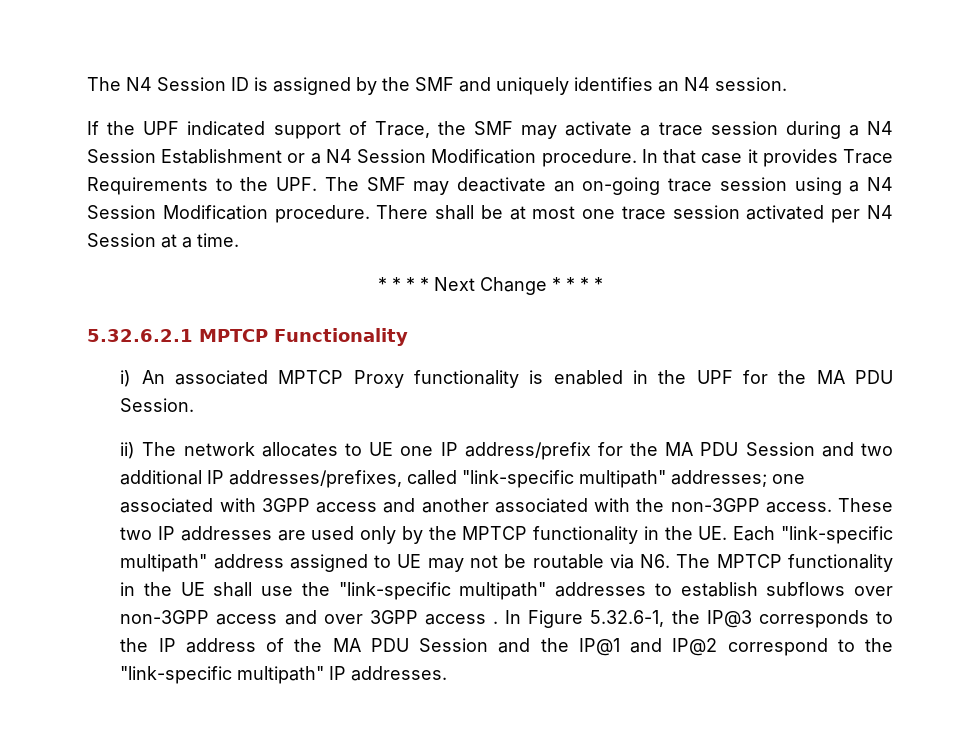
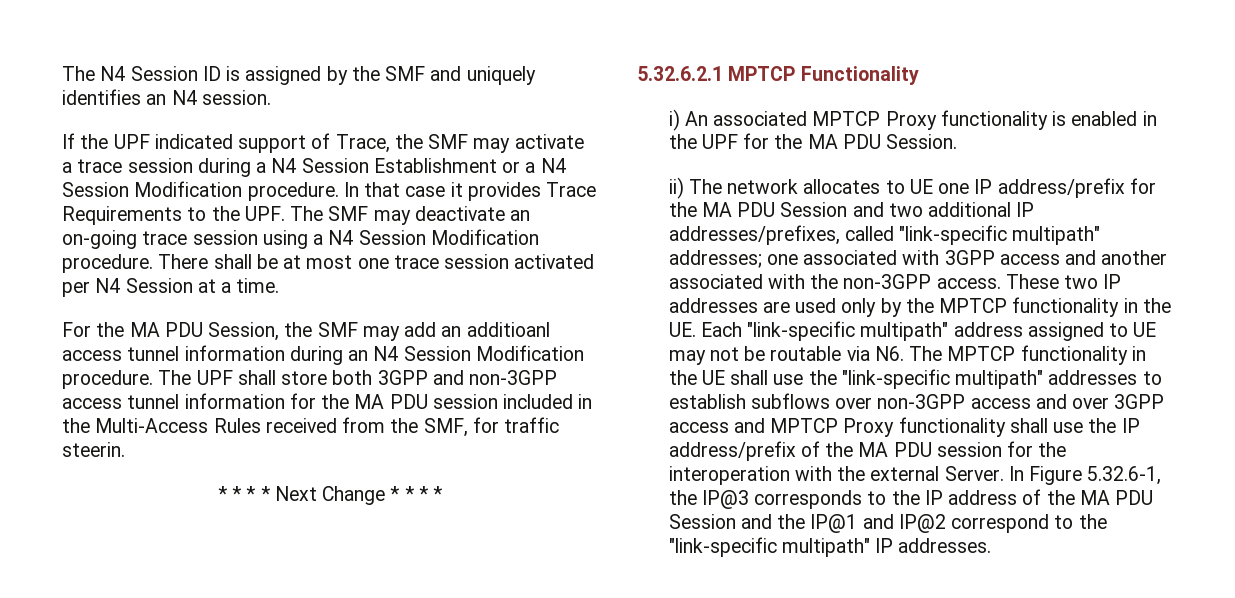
+ For the MA PDU Session, the SMF may add an additioanl access tunnel information during an N4 Session Modification procedure. The UPF shall store both 3GPP and non-3GPP access tunnel information for the MA PDU session included in the Multi-Access Rules received from the SMF, for traffic steerin.
- These two IP addresses are used only by the MPTCP functionality in the UE. Each "link-specific multipath" address assigned to UE may not be routable via N6. The MPTCP functionality in the UE shall use the "link-specific multipath" addresses to establish subflows over non-3GPP access and over 3GPP access .
+ These two IP addresses are used only by the MPTCP functionality in the UE. Each "link-specific multipath" address assigned to UE may not be routable via N6. The MPTCP functionality in the UE shall use the "link-specific multipath" addresses to establish subflows over non-3GPP access and over 3GPP access and MPTCP Proxy functionality shall use the IP address/prefix of the MA PDU session for the interoperation with the external Server.

